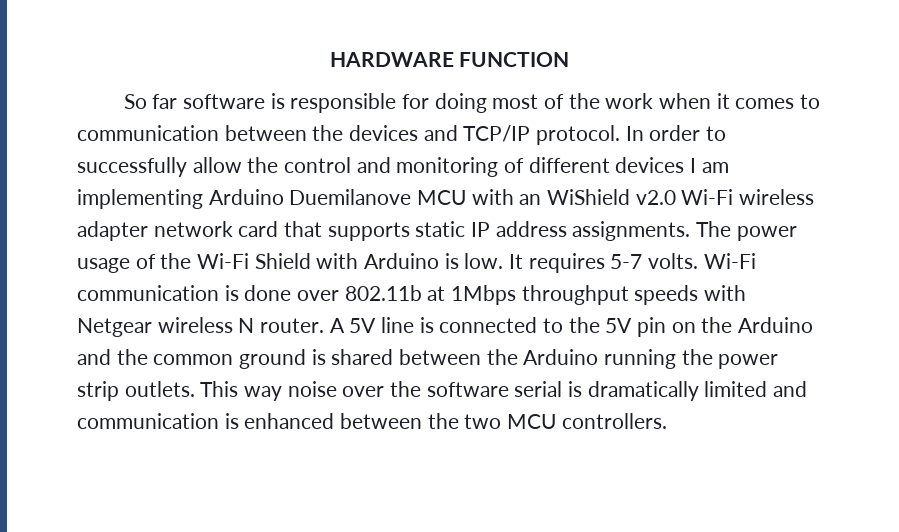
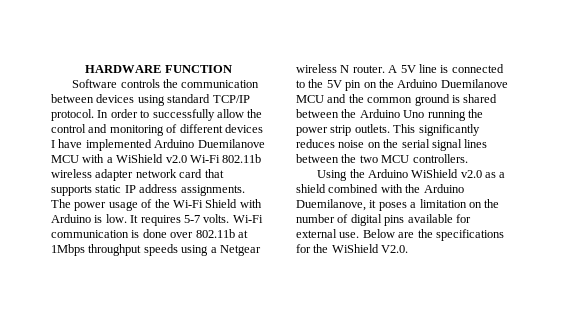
- So far software is responsible for doing most of the work when it comes to communication between the devices and TCP/IP protocol.
+ Software controls the communication between devices using standard TCP/IP protocol.
- In order to successfully allow the control and monitoring of different devices I am implementing Arduino Duemilanove MCU with an WiShield v2.0 Wi-Fi wireless adapter network card that supports static IP address assignments.
+ In order to successfully allow the control and monitoring of different devices I have implemented Arduino Duemilanove MCU with a WiShield v2.0 Wi-Fi 802.11b wireless adapter network card that supports static IP address assignments.
- Wi-Fi communication is done over 802.11b at 1Mbps throughput speeds with Netgear wireless N router.
+ Wi-Fi communication is done over 802.11b at 1Mbps throughput speeds using a Netgear wireless N router.
- A 5V line is connected to the 5V pin on the Arduino and the common ground is shared between the Arduino running the power strip outlets.
+ A 5V line is connected to the 5V pin on the Arduino Duemilanove MCU and the common ground is shared between the Arduino Uno running the power strip outlets.
- This way noise over the software serial is dramatically limited and communication is enhanced between the two MCU controllers.
+ This significantly reduces noise on the serial signal lines between the two MCU controllers.
+ Using the Arduino WiShield v2.0 as a shield combined with the Arduino Duemilanove, it poses a limitation on the number of digital pins available for external use. Below are the specifications for the WiShield V2.0.

